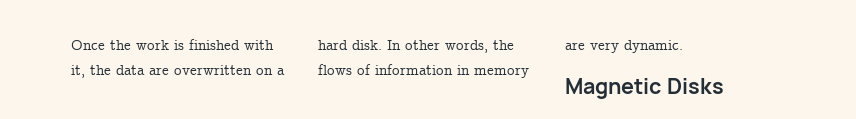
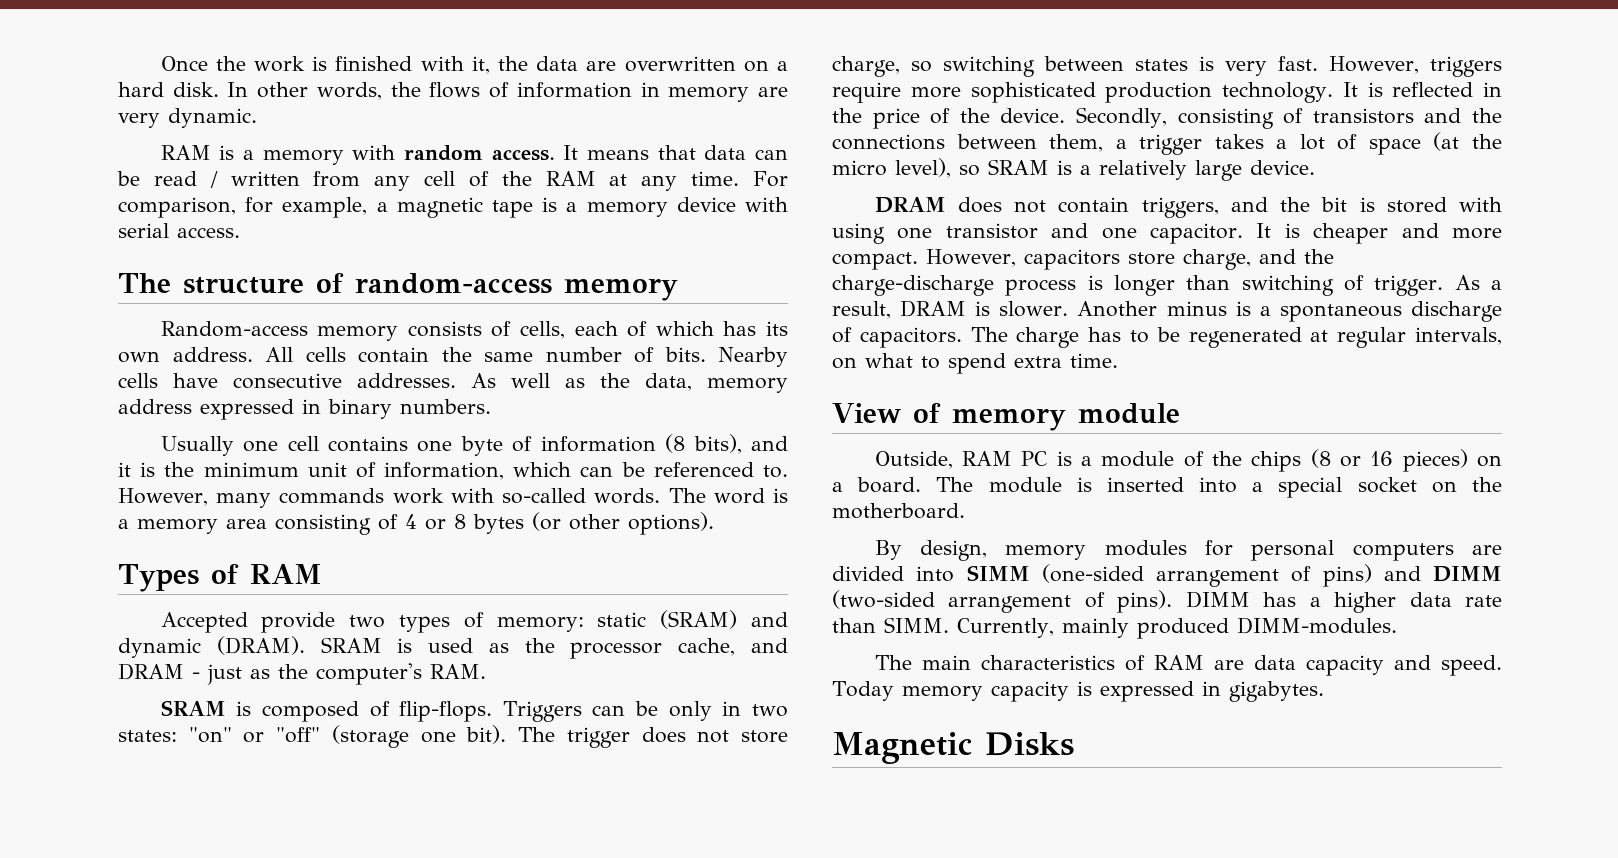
+ RAM is a memory with random access. It means that data can be read / written from any cell of the RAM at any time. For comparison, for example, a magnetic tape is a memory device with serial access.
+ The structure of random-access memory
+ Random-access memory consists of cells, each of which has its own address. All cells contain the same number of bits. Nearby cells have consecutive addresses. As well as the data, memory address expressed in binary numbers.
+ Usually one cell contains one byte of information (8 bits), and it is the minimum unit of information, which can be referenced to. However, many commands work with so-called words. The word is a memory area consisting of 4 or 8 bytes (or other options).
+ Types of RAM
+ Accepted provide two types of memory: static (SRAM) and dynamic (DRAM). SRAM is used as the processor cache, and DRAM - just as the computer's RAM.
+ SRAM is composed of flip-flops. Triggers can be only in two states: "on" or "off" (storage one bit). The trigger does not store charge, so switching between states is very fast. However, triggers require more sophisticated production technology. It is reflected in the price of the device. Secondly, consisting of transistors and the connections between them, a trigger takes a lot of space (at the micro level), so SRAM is a relatively large device.
+ DRAM does not contain triggers, and the bit is stored with using one transistor and one capacitor. It is cheaper and more compact. However, capacitors store charge, and the charge-discharge process is longer than switching of trigger. As a result, DRAM is slower. Another minus is a spontaneous discharge of capacitors. The charge has to be regenerated at regular intervals, on what to spend extra time.
+ View of memory module
+ Outside, RAM PC is a module of the chips (8 or 16 pieces) on a board. The module is inserted into a special socket on the motherboard.
+ By design, memory modules for personal computers are divided into SIMM (one-sided arrangement of pins) and DIMM (two-sided arrangement of pins). DIMM has a higher data rate than SIMM. Currently, mainly produced DIMM-modules.
+ The main characteristics of RAM are data capacity and speed. Today memory capacity is expressed in gigabytes.

